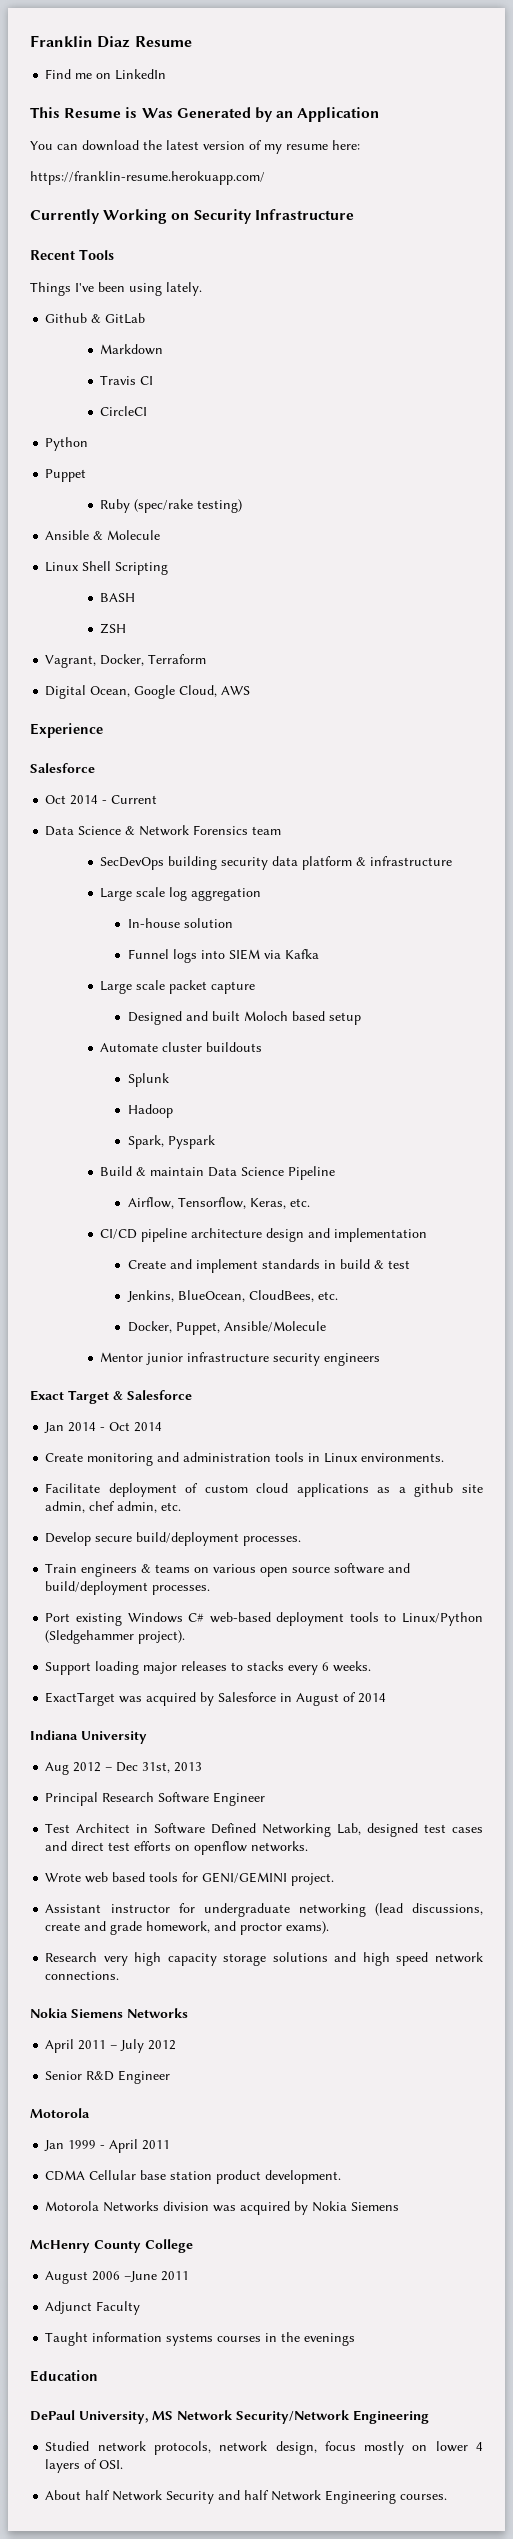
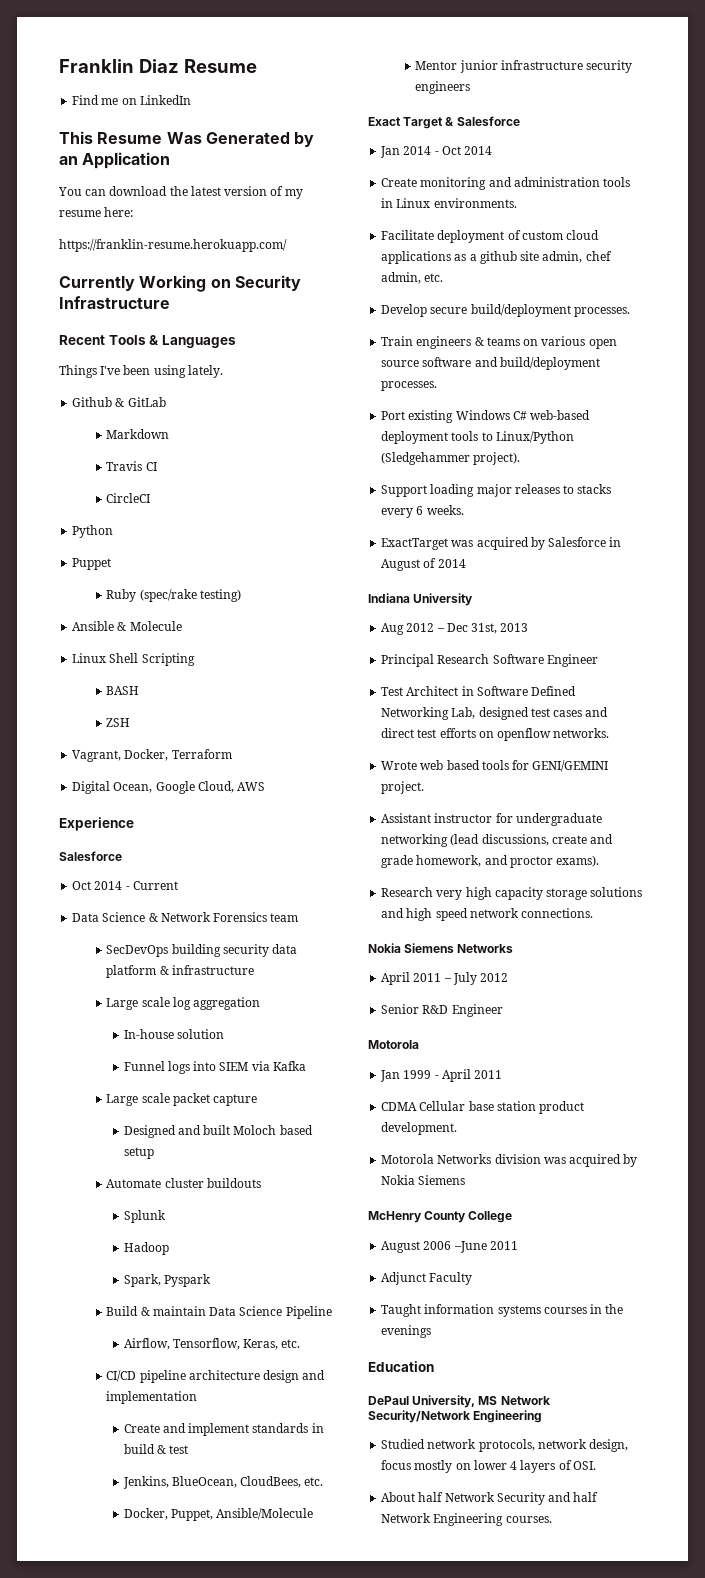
- This Resume is Was Generated by an Application
+ This Resume Was Generated by an Application
- Recent Tools
+ Recent Tools & Languages

